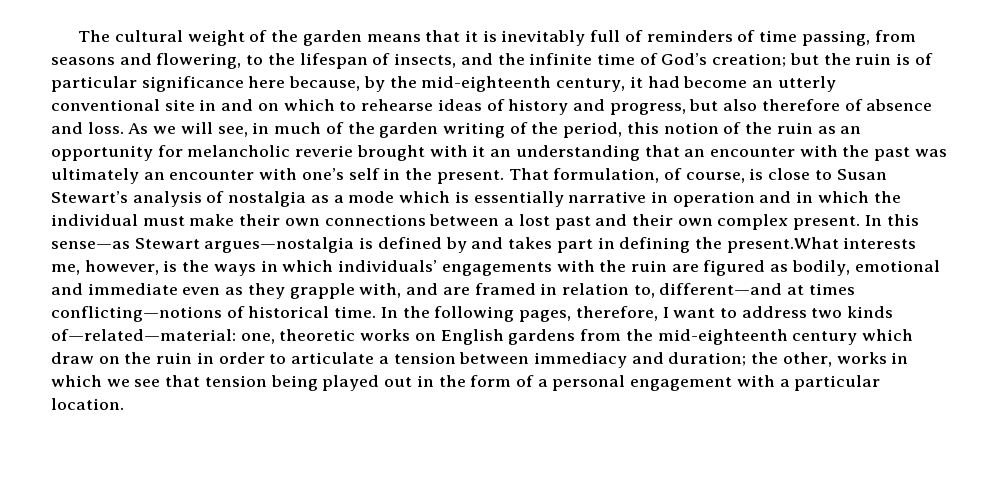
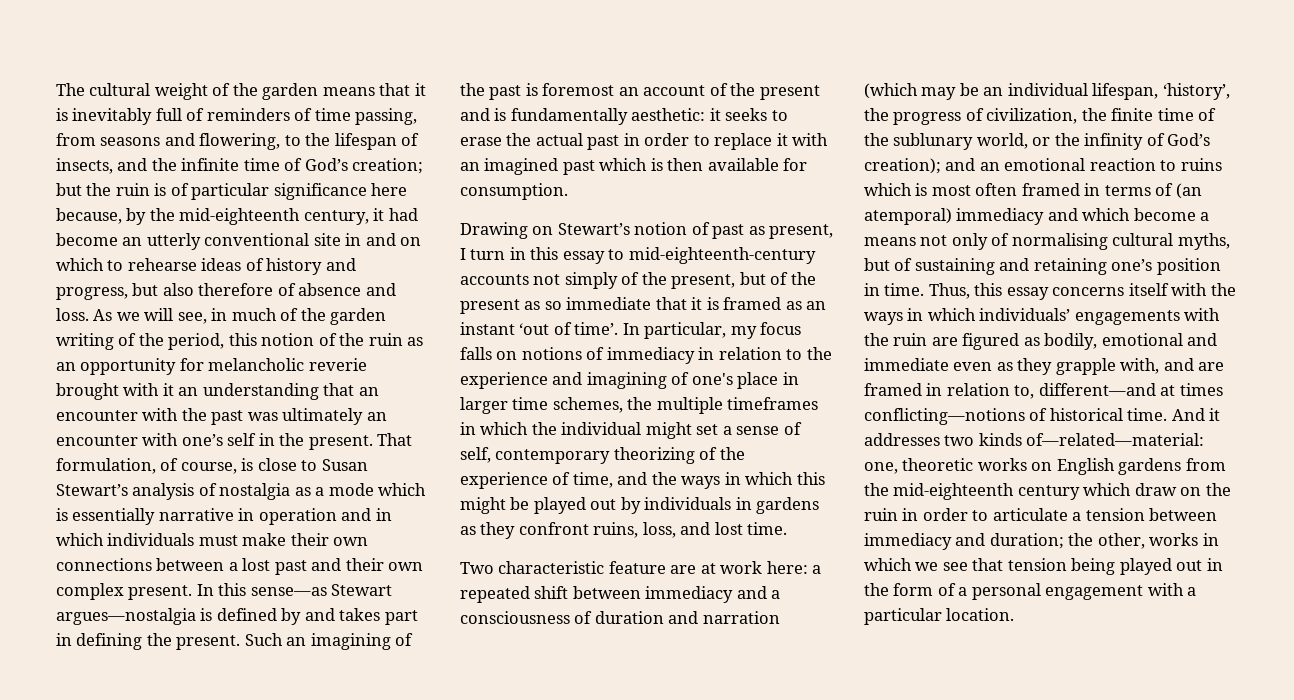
- That formulation, of course, is close to Susan Stewart’s analysis of nostalgia as a mode which is essentially narrative in operation and in which the individual must make their own connections between a lost past and their own complex present.
+ That formulation, of course, is close to Susan Stewart’s analysis of nostalgia as a mode which is essentially narrative in operation and in which individuals must make their own connections between a lost past and their own complex present.
- In this sense—as Stewart argues—nostalgia is defined by and takes part in defining the present.What interests me, however, is the ways in which individuals’ engagements with the ruin are figured as bodily, emotional and immediate even as they grapple with, and are framed in relation to, different—and at times conflicting—notions of historical time.
+ In this sense—as Stewart argues—nostalgia is defined by and takes part in defining the present. Such an imagining of the past is foremost an account of the present and is fundamentally aesthetic: it seeks to erase the actual past in order to replace it with an imagined past which is then available for consumption.
+ Drawing on Stewart’s notion of past as present, I turn in this essay to mid-eighteenth-century accounts not simply of the present, but of the present as so immediate that it is framed as an instant ‘out of time’. In particular, my focus falls on notions of immediacy in relation to the experience and imagining of one's place in larger time schemes, the multiple timeframes in which the individual might set a sense of self, contemporary theorizing of the experience of time, and the ways in which this might be played out by individuals in gardens as they confront ruins, loss, and lost time.
+ Two characteristic feature are at work here: a repeated shift between immediacy and a consciousness of duration and narration (which may be an individual lifespan, ‘history’, the progress of civilization, the finite time of the sublunary world, or the infinity of God’s creation); and an emotional reaction to ruins which is most often framed in terms of (an atemporal) immediacy and which become a means not only of normalising cultural myths, but of sustaining and retaining one’s position in time. Thus, this essay concerns itself with the ways in which individuals’ engagements with the ruin are figured as bodily, emotional and immediate even as they grapple with, and are framed in relation to, different—and at times conflicting—notions of historical time.
- In the following pages, therefore, I want to address two kinds of—related—material: one, theoretic works on English gardens from the mid-eighteenth century which draw on the ruin in order to articulate a tension between immediacy and duration; the other, works in which we see that tension being played out in the form of a personal engagement with a particular location.
+ And it addresses two kinds of—related—material: one, theoretic works on English gardens from the mid-eighteenth century which draw on the ruin in order to articulate a tension between immediacy and duration; the other, works in which we see that tension being played out in the form of a personal engagement with a particular location.

